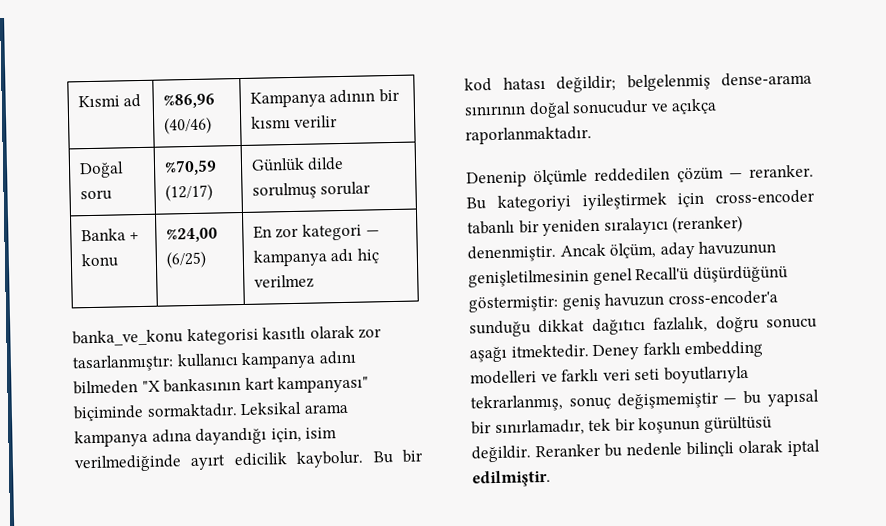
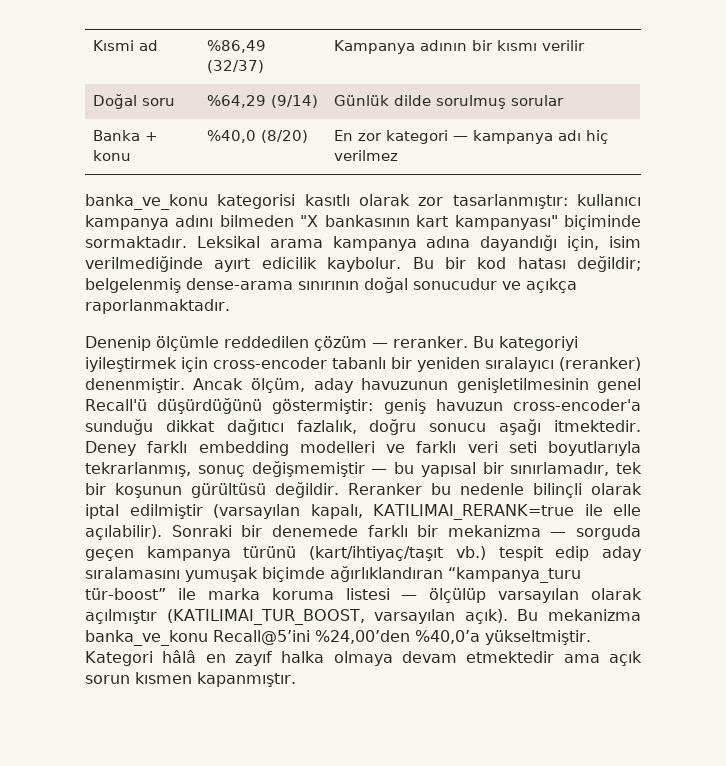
- Kısmi ad | %86,96 (40/46) | Kampanya adının bir kısmı verilir
+ Kısmi ad | %86,49 (32/37) | Kampanya adının bir kısmı verilir
- Doğal soru | %70,59 (12/17) | Günlük dilde sorulmuş sorular
+ Doğal soru | %64,29 (9/14) | Günlük dilde sorulmuş sorular
- Banka + konu | %24,00 (6/25) | En zor kategori — kampanya adı hiç verilmez
+ Banka + konu | %40,0 (8/20) | En zor kategori — kampanya adı hiç verilmez
- Reranker bu nedenle bilinçli olarak iptal edilmiştir.
+ Reranker bu nedenle bilinçli olarak iptal edilmiştir (varsayılan kapalı, KATILIMAI_RERANK=true ile elle açılabilir). Sonraki bir denemede farklı bir mekanizma — sorguda geçen kampanya türünü (kart/ihtiyaç/taşıt vb.) tespit edip aday sıralamasını yumuşak biçimde ağırlıklandıran “kampanya_turu tür-boost” ile marka koruma listesi — ölçülüp varsayılan olarak açılmıştır (KATILIMAI_TUR_BOOST, varsayılan açık). Bu mekanizma banka_ve_konu Recall@5’ini %24,00’den %40,0’a yükseltmiştir. Kategori hâlâ en zayıf halka olmaya devam etmektedir ama açık sorun kısmen kapanmıştır.

